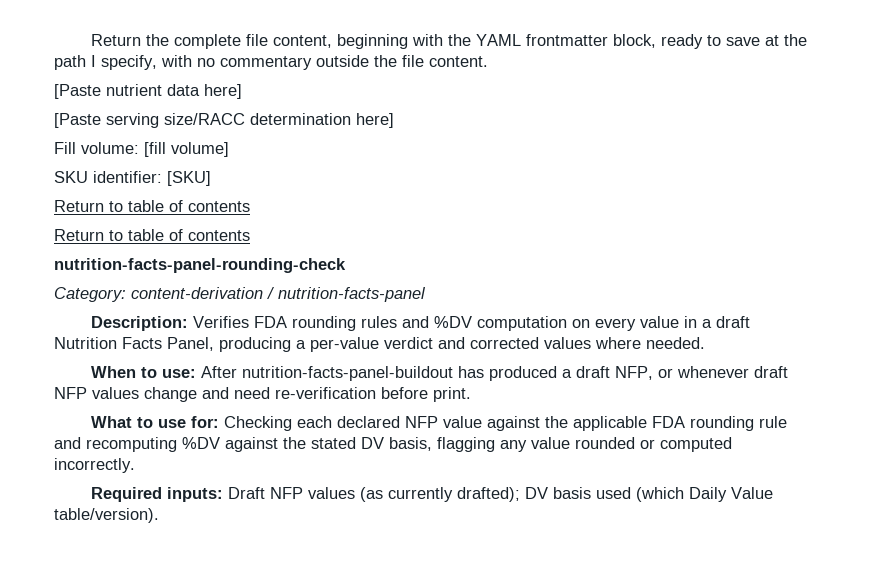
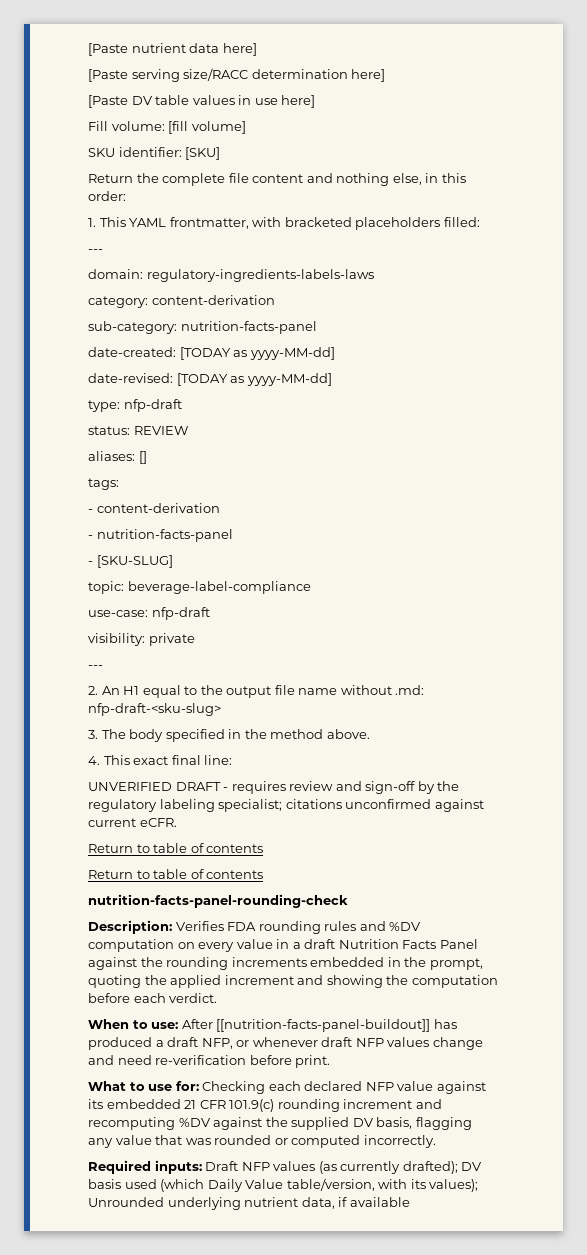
- Return the complete file content, beginning with the YAML frontmatter block, ready to save at the path I specify, with no commentary outside the file content.
+ [Paste DV table values in use here]
+ Return the complete file content and nothing else, in this order:
+ 1. This YAML frontmatter, with bracketed placeholders filled:
+ ---
+ domain: regulatory-ingredients-labels-laws
+ category: content-derivation
+ sub-category: nutrition-facts-panel
+ date-created: [TODAY as yyyy-MM-dd]
+ date-revised: [TODAY as yyyy-MM-dd]
+ type: nfp-draft
+ status: REVIEW
+ aliases: []
+ tags:
+ - content-derivation
+ - nutrition-facts-panel
+ - [SKU-SLUG]
+ topic: beverage-label-compliance
+ use-case: nfp-draft
+ visibility: private
+ ---
+ 2. An H1 equal to the output file name without .md: nfp-draft-<sku-slug>
+ 3. The body specified in the method above.
+ 4. This exact final line:
+ UNVERIFIED DRAFT - requires review and sign-off by the regulatory labeling specialist; citations unconfirmed against current eCFR.
- Category: content-derivation / nutrition-facts-panel
- Description: Verifies FDA rounding rules and %DV computation on every value in a draft Nutrition Facts Panel, producing a per-value verdict and corrected values where needed.
+ Description: Verifies FDA rounding rules and %DV computation on every value in a draft Nutrition Facts Panel against the rounding increments embedded in the prompt, quoting the applied increment and showing the computation before each verdict.
- When to use: After nutrition-facts-panel-buildout has produced a draft NFP, or whenever draft NFP values change and need re-verification before print.
+ When to use: After [[nutrition-facts-panel-buildout]] has produced a draft NFP, or whenever draft NFP values change and need re-verification before print.
- What to use for: Checking each declared NFP value against the applicable FDA rounding rule and recomputing %DV against the stated DV basis, flagging any value rounded or computed incorrectly.
+ What to use for: Checking each declared NFP value against its embedded 21 CFR 101.9(c) rounding increment and recomputing %DV against the supplied DV basis, flagging any value that was rounded or computed incorrectly.
- Required inputs: Draft NFP values (as currently drafted); DV basis used (which Daily Value table/version).
+ Required inputs: Draft NFP values (as currently drafted); DV basis used (which Daily Value table/version, with its values); Unrounded underlying nutrient data, if available

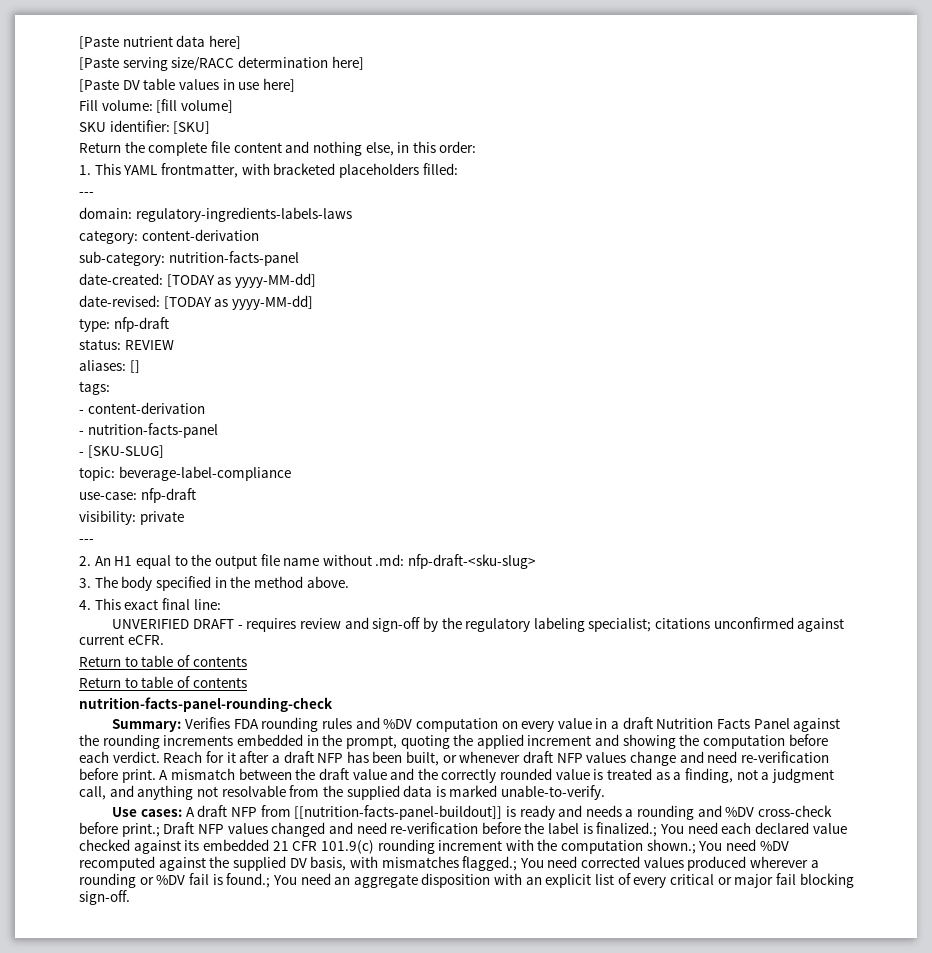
- Description: Verifies FDA rounding rules and %DV computation on every value in a draft Nutrition Facts Panel against the rounding increments embedded in the prompt, quoting the applied increment and showing the computation before each verdict.
- When to use: After [[nutrition-facts-panel-buildout]] has produced a draft NFP, or whenever draft NFP values change and need re-verification before print.
- What to use for: Checking each declared NFP value against its embedded 21 CFR 101.9(c) rounding increment and recomputing %DV against the supplied DV basis, flagging any value that was rounded or computed incorrectly.
- Required inputs: Draft NFP values (as currently drafted); DV basis used (which Daily Value table/version, with its values); Unrounded underlying nutrient data, if available
+ Summary: Verifies FDA rounding rules and %DV computation on every value in a draft Nutrition Facts Panel against the rounding increments embedded in the prompt, quoting the applied increment and showing the computation before each verdict. Reach for it after a draft NFP has been built, or whenever draft NFP values change and need re-verification before print. A mismatch between the draft value and the correctly rounded value is treated as a finding, not a judgment call, and anything not resolvable from the supplied data is marked unable-to-verify.
+ Use cases: A draft NFP from [[nutrition-facts-panel-buildout]] is ready and needs a rounding and %DV cross-check before print.; Draft NFP values changed and need re-verification before the label is finalized.; You need each declared value checked against its embedded 21 CFR 101.9(c) rounding increment with the computation shown.; You need %DV recomputed against the supplied DV basis, with mismatches flagged.; You need corrected values produced wherever a rounding or %DV fail is found.; You need an aggregate disposition with an explicit list of every critical or major fail blocking sign-off.

